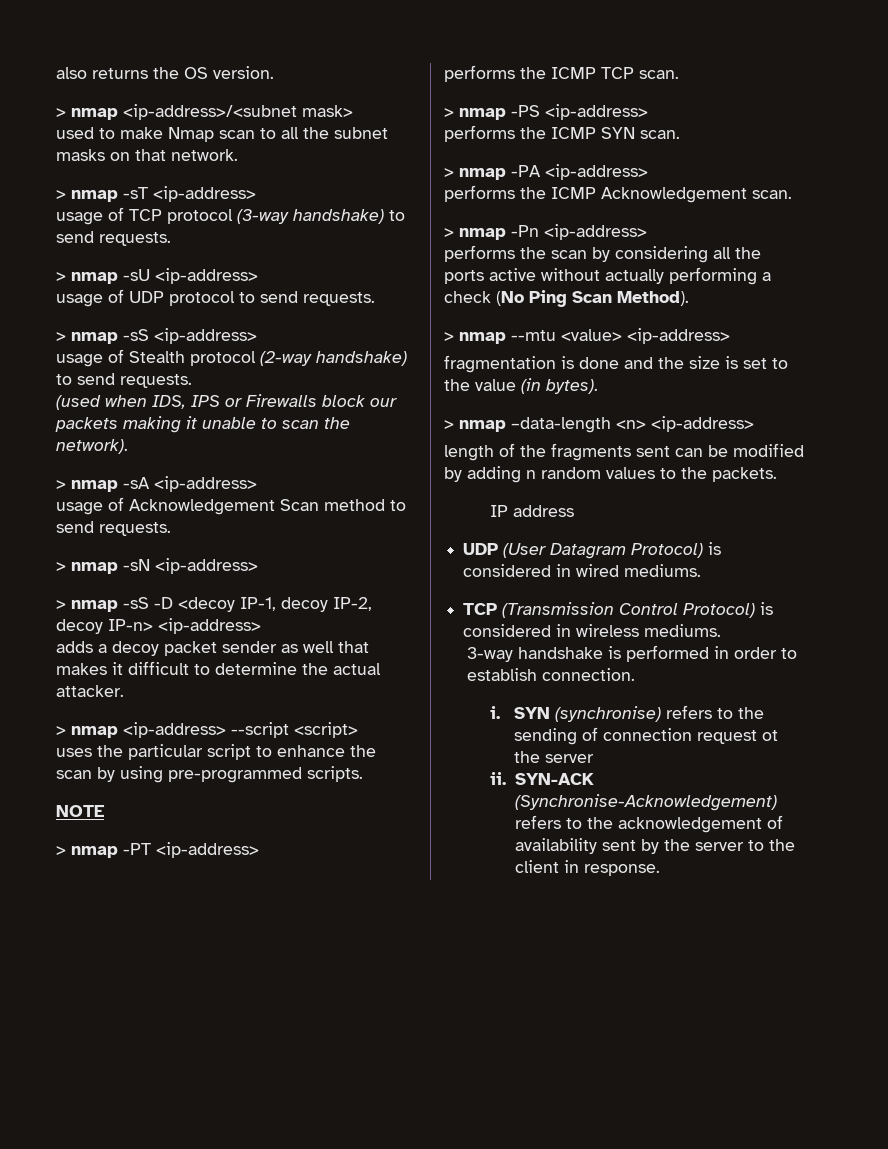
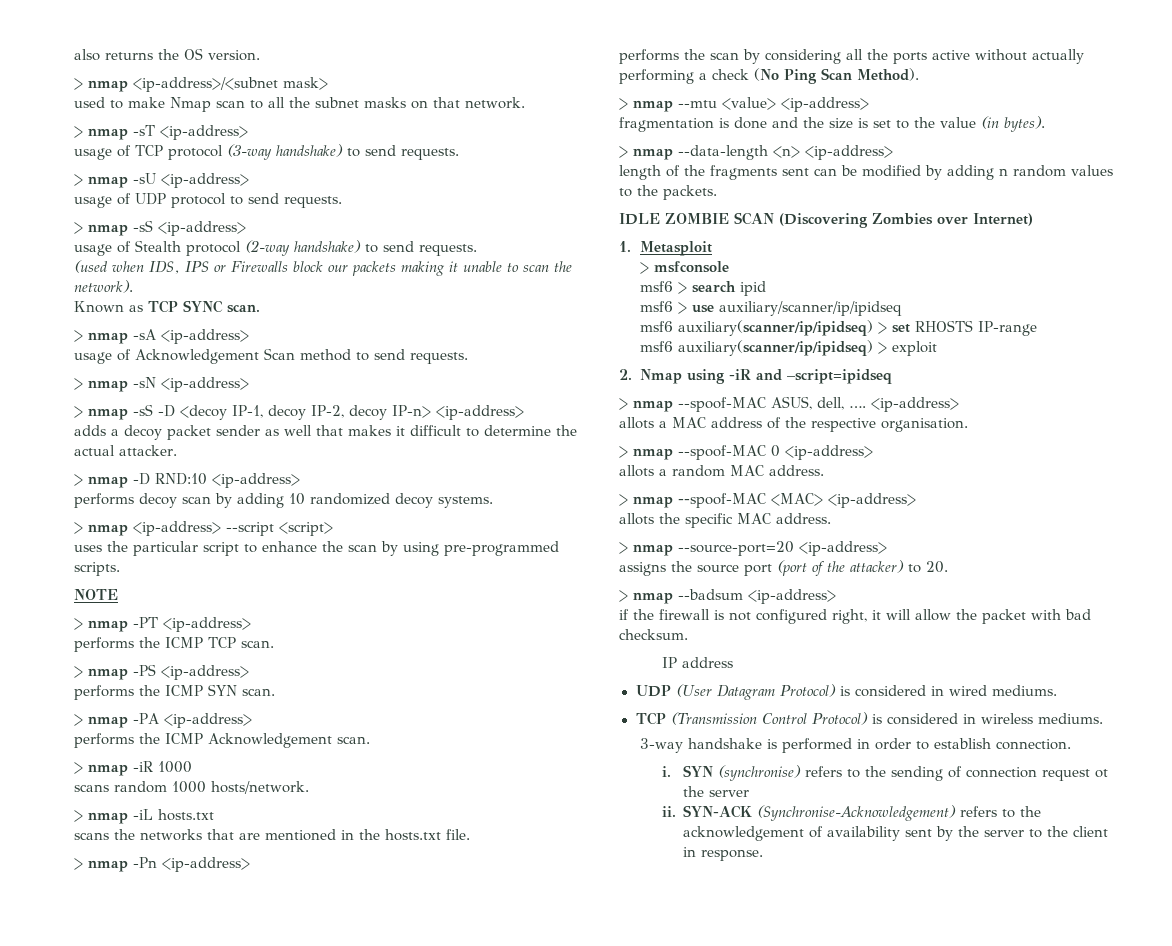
+ Known as TCP SYNC scan.
+ > nmap -D RND:10 <ip-address>
+ performs decoy scan by adding 10 randomized decoy systems.
+ > nmap -iR 1000
+ scans random 1000 hosts/network.
+ > nmap -iL hosts.txt
+ scans the networks that are mentioned in the hosts.txt file.
- > nmap –data-length <n> <ip-address>
+ > nmap --data-length <n> <ip-address>
+ IDLE ZOMBIE SCAN (Discovering Zombies over Internet)
+ 1. Metasploit
+ > msfconsole
+ msf6 > search ipid
+ msf6 > use auxiliary/scanner/ip/ipidseq
+ msf6 auxiliary(scanner/ip/ipidseq) > set RHOSTS IP-range
+ msf6 auxiliary(scanner/ip/ipidseq) > exploit
+ 2. Nmap using -iR and –script=ipidseq
+ > nmap --spoof-MAC ASUS, dell, …. <ip-address>
+ allots a MAC address of the respective organisation.
+ > nmap --spoof-MAC 0 <ip-address>
+ allots a random MAC address.
+ > nmap --spoof-MAC <MAC> <ip-address>
+ allots the specific MAC address.
+ > nmap --source-port=20 <ip-address>
+ assigns the source port (port of the attacker) to 20.
+ > nmap --badsum <ip-address>
+ if the firewall is not configured right, it will allow the packet with bad checksum.

